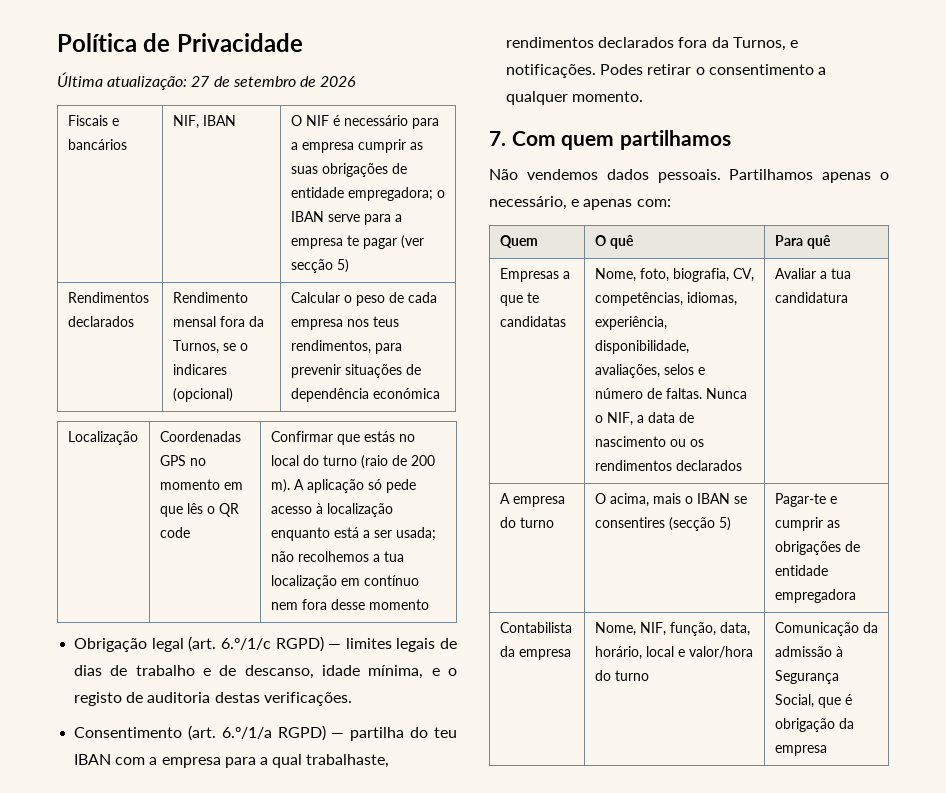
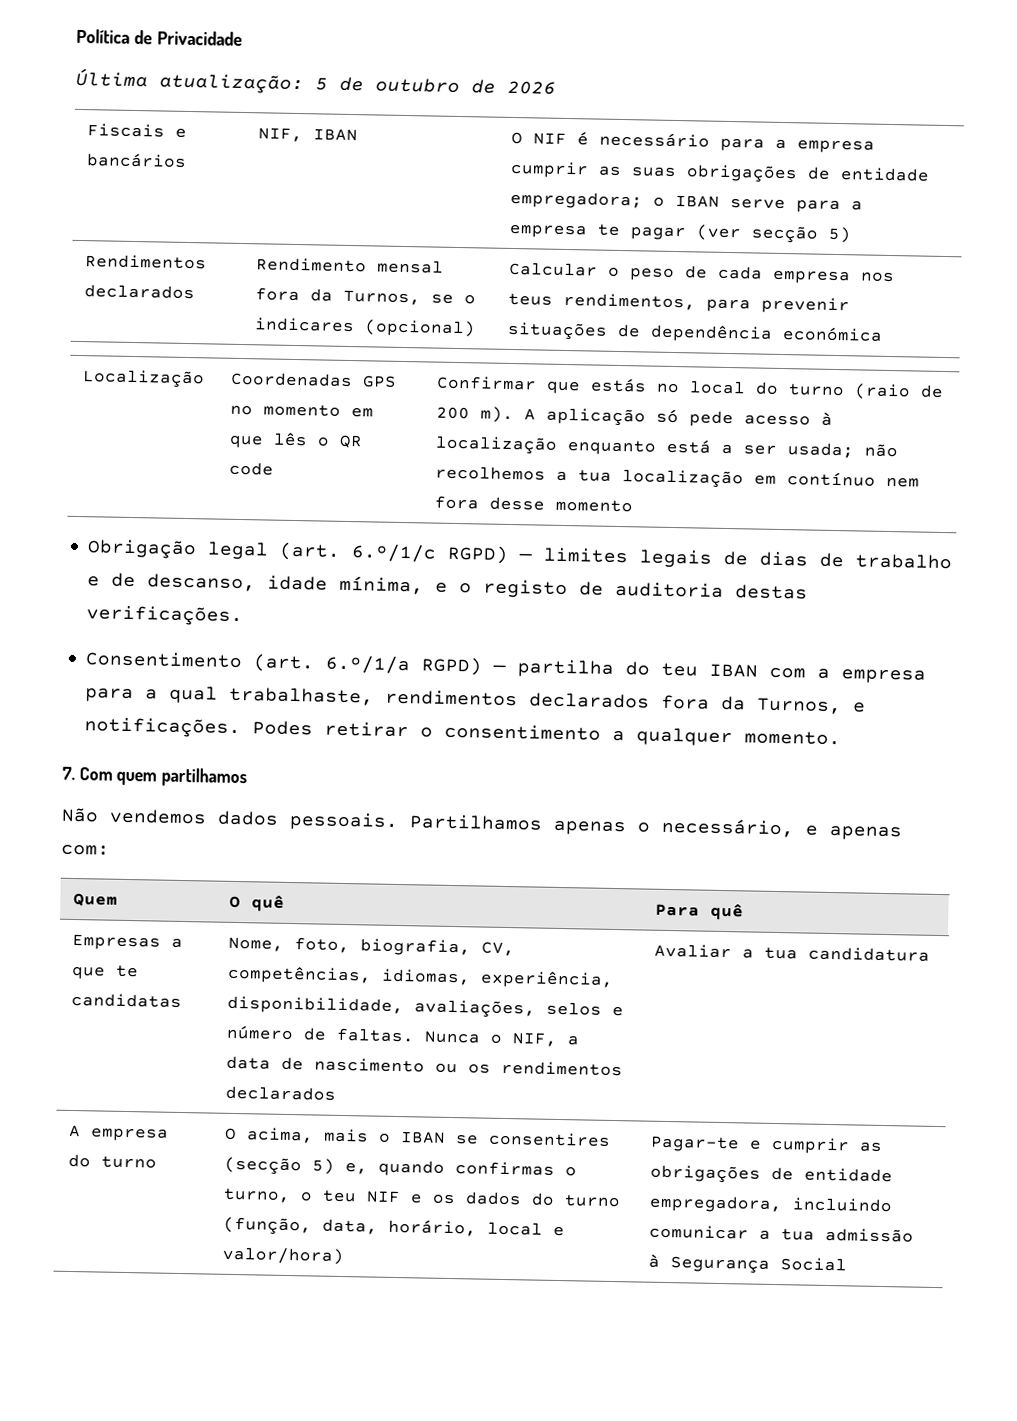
- Última atualização: 27 de setembro de 2026
+ Última atualização: 5 de outubro de 2026
- O acima, mais o IBAN se consentires (secção 5)
+ O acima, mais o IBAN se consentires (secção 5) e, quando confirmas o turno, o teu NIF e os dados do turno (função, data, horário, local e valor/hora)
- Pagar-te e cumprir as obrigações de entidade empregadora
- Contabilista da empresa | Nome, NIF, função, data, horário, local e valor/hora do turno | Comunicação da admissão à Segurança Social, que é obrigação da empresa
+ Pagar-te e cumprir as obrigações de entidade empregadora, incluindo comunicar a tua admissão à Segurança Social

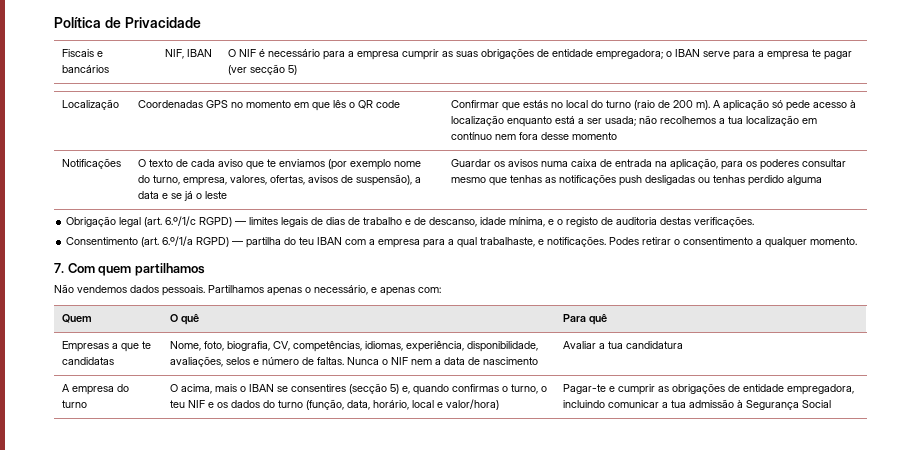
- Última atualização: 5 de outubro de 2026
- Rendimentos declarados | Rendimento mensal fora da Turnos, se o indicares (opcional) | Calcular o peso de cada empresa nos teus rendimentos, para prevenir situações de dependência económica
+ Notificações | O texto de cada aviso que te enviamos (por exemplo nome do turno, empresa, valores, ofertas, avisos de suspensão), a data e se já o leste | Guardar os avisos numa caixa de entrada na aplicação, para os poderes consultar mesmo que tenhas as notificações push desligadas ou tenhas perdido alguma
- Consentimento (art. 6.º/1/a RGPD) — partilha do teu IBAN com a empresa para a qual trabalhaste, rendimentos declarados fora da Turnos, e notificações.
+ Consentimento (art. 6.º/1/a RGPD) — partilha do teu IBAN com a empresa para a qual trabalhaste, e notificações.
- Empresas a que te candidatas | Nome, foto, biografia, CV, competências, idiomas, experiência, disponibilidade, avaliações, selos e número de faltas. Nunca o NIF, a data de nascimento ou os rendimentos declarados | Avaliar a tua candidatura
+ Empresas a que te candidatas | Nome, foto, biografia, CV, competências, idiomas, experiência, disponibilidade, avaliações, selos e número de faltas. Nunca o NIF nem a data de nascimento | Avaliar a tua candidatura

